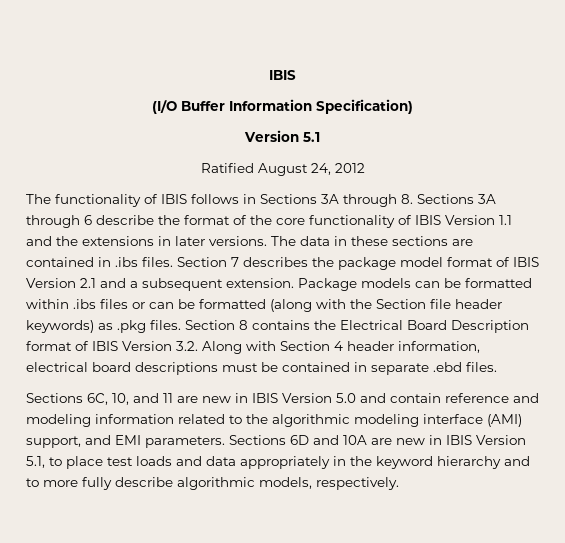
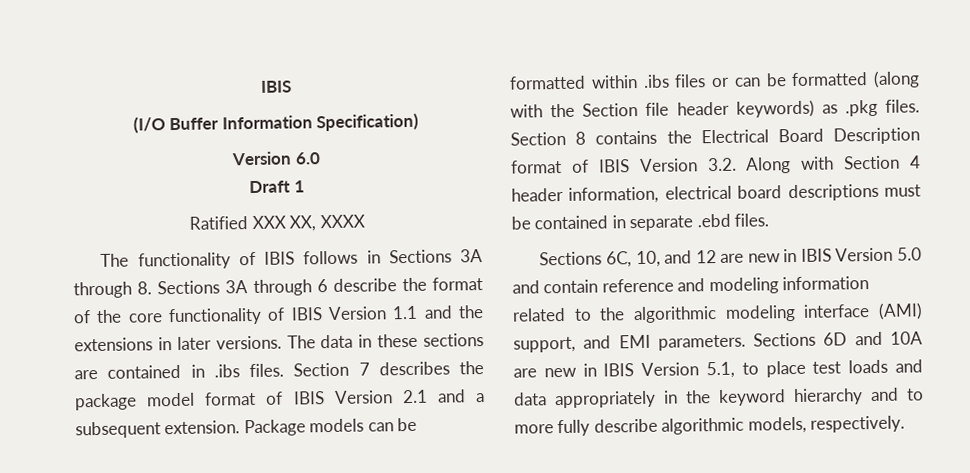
- Version 5.1
- Ratified August 24, 2012
+ Version 6.0
+ Draft 1
+ Ratified XXX XX, XXXX
- Sections 6C, 10, and 11 are new in IBIS Version 5.0 and contain reference and modeling information related to the algorithmic modeling interface (AMI) support, and EMI parameters.
+ Sections 6C, 10, and 12 are new in IBIS Version 5.0 and contain reference and modeling information related to the algorithmic modeling interface (AMI) support, and EMI parameters.

